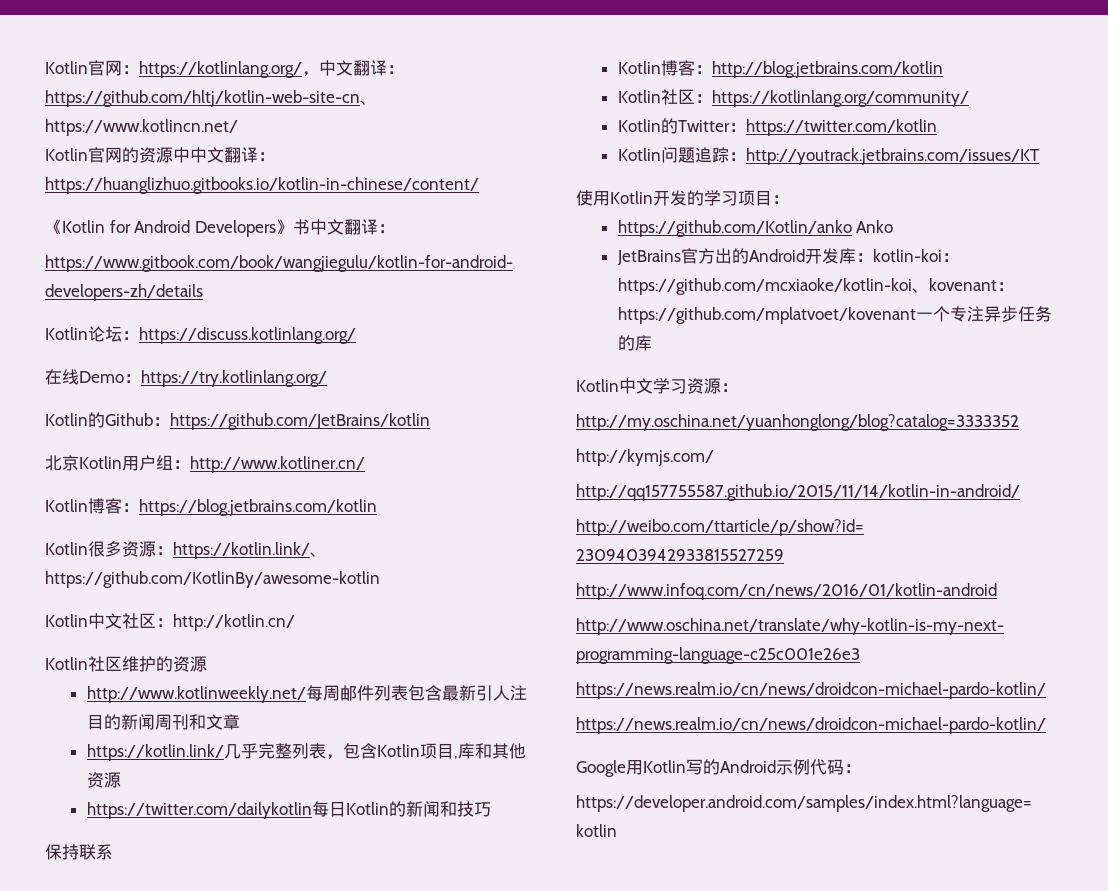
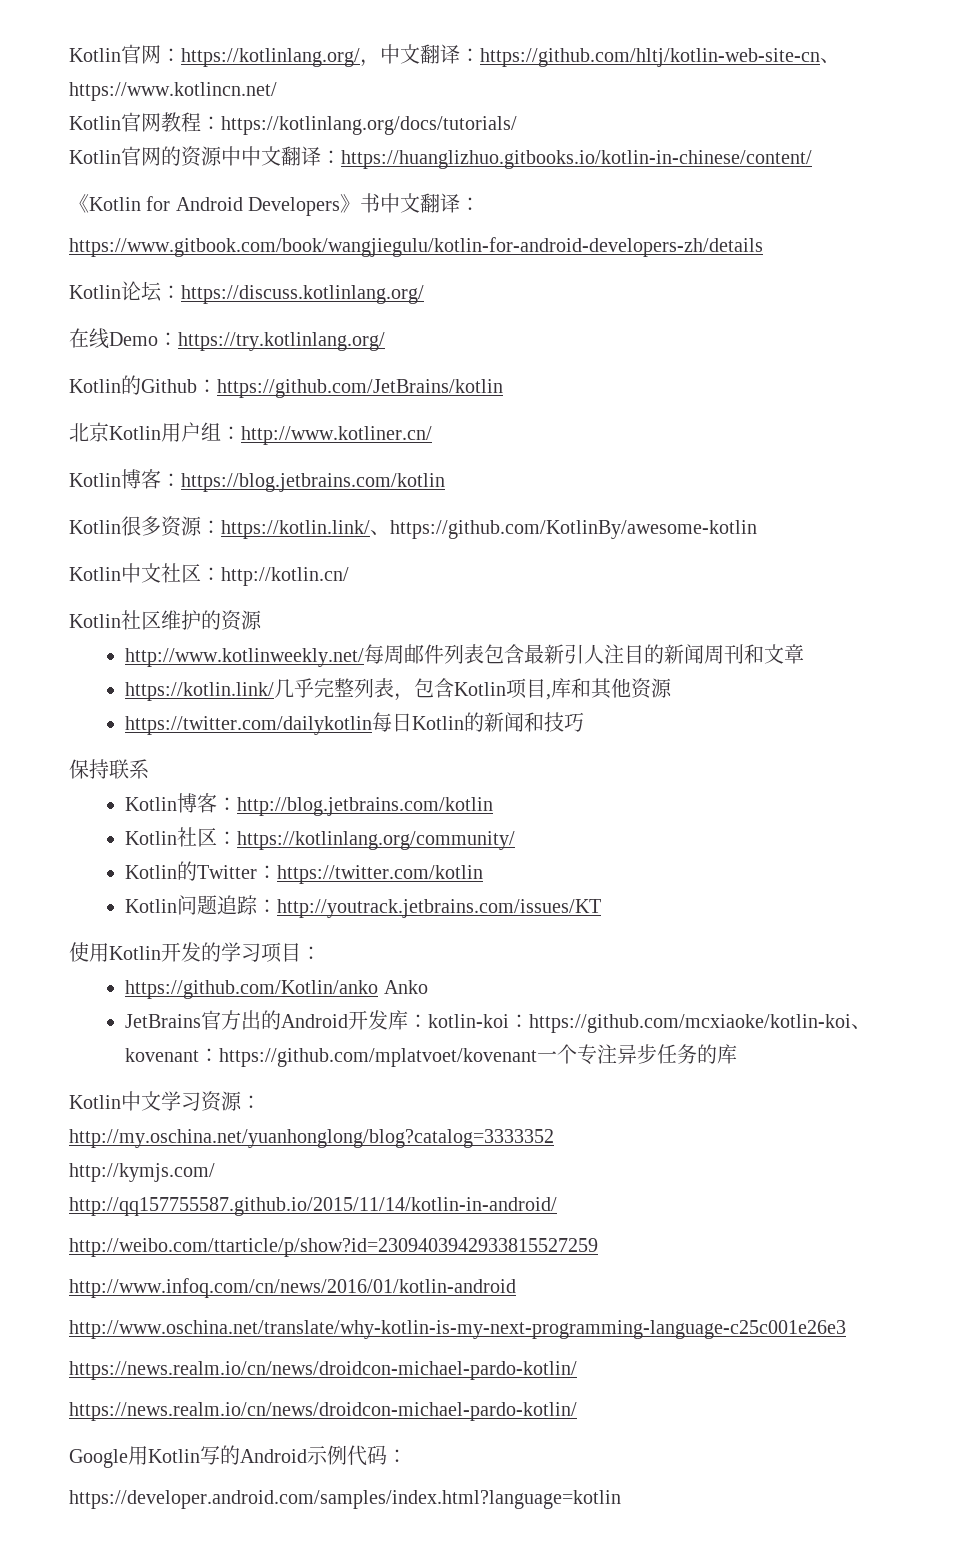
+ Kotlin官网教程：https://kotlinlang.org/docs/tutorials/

